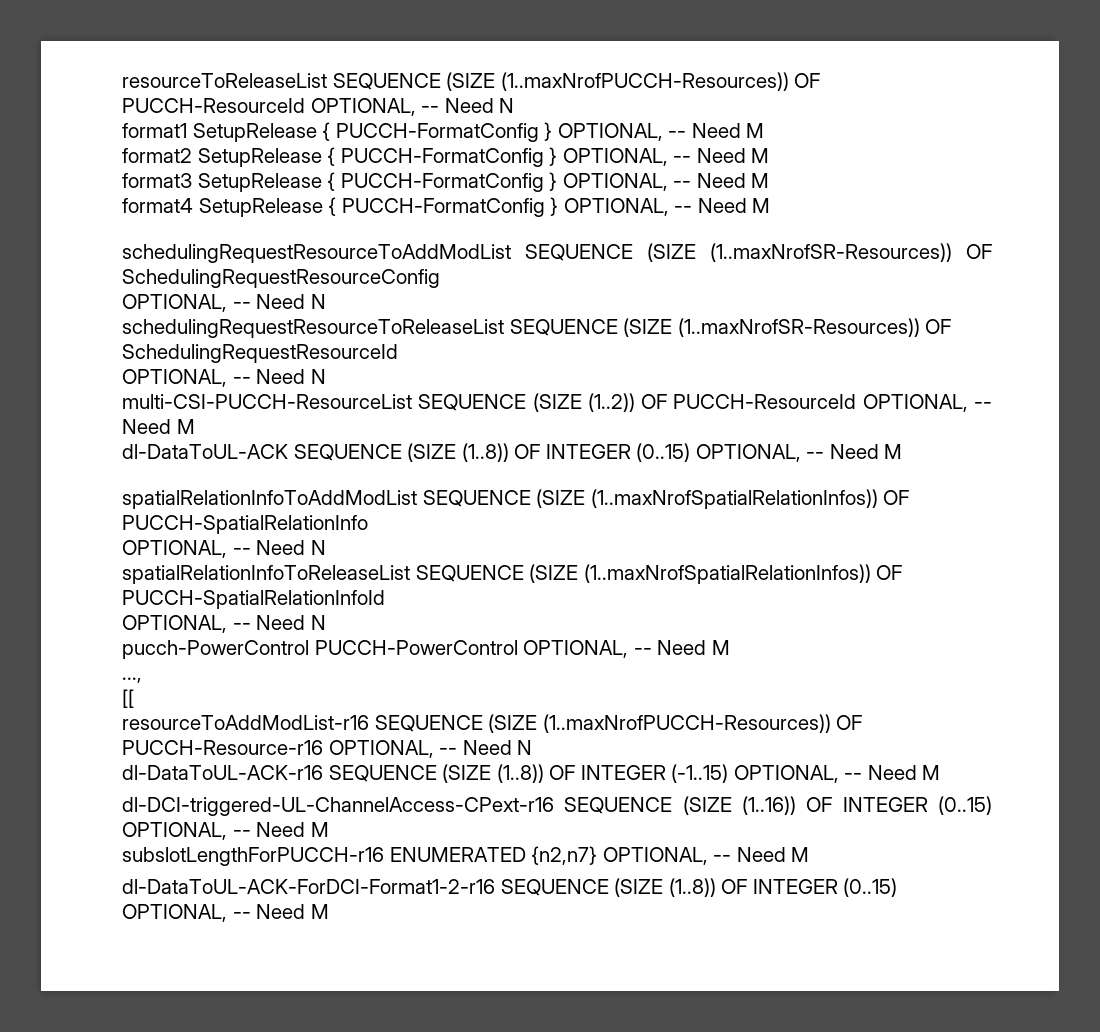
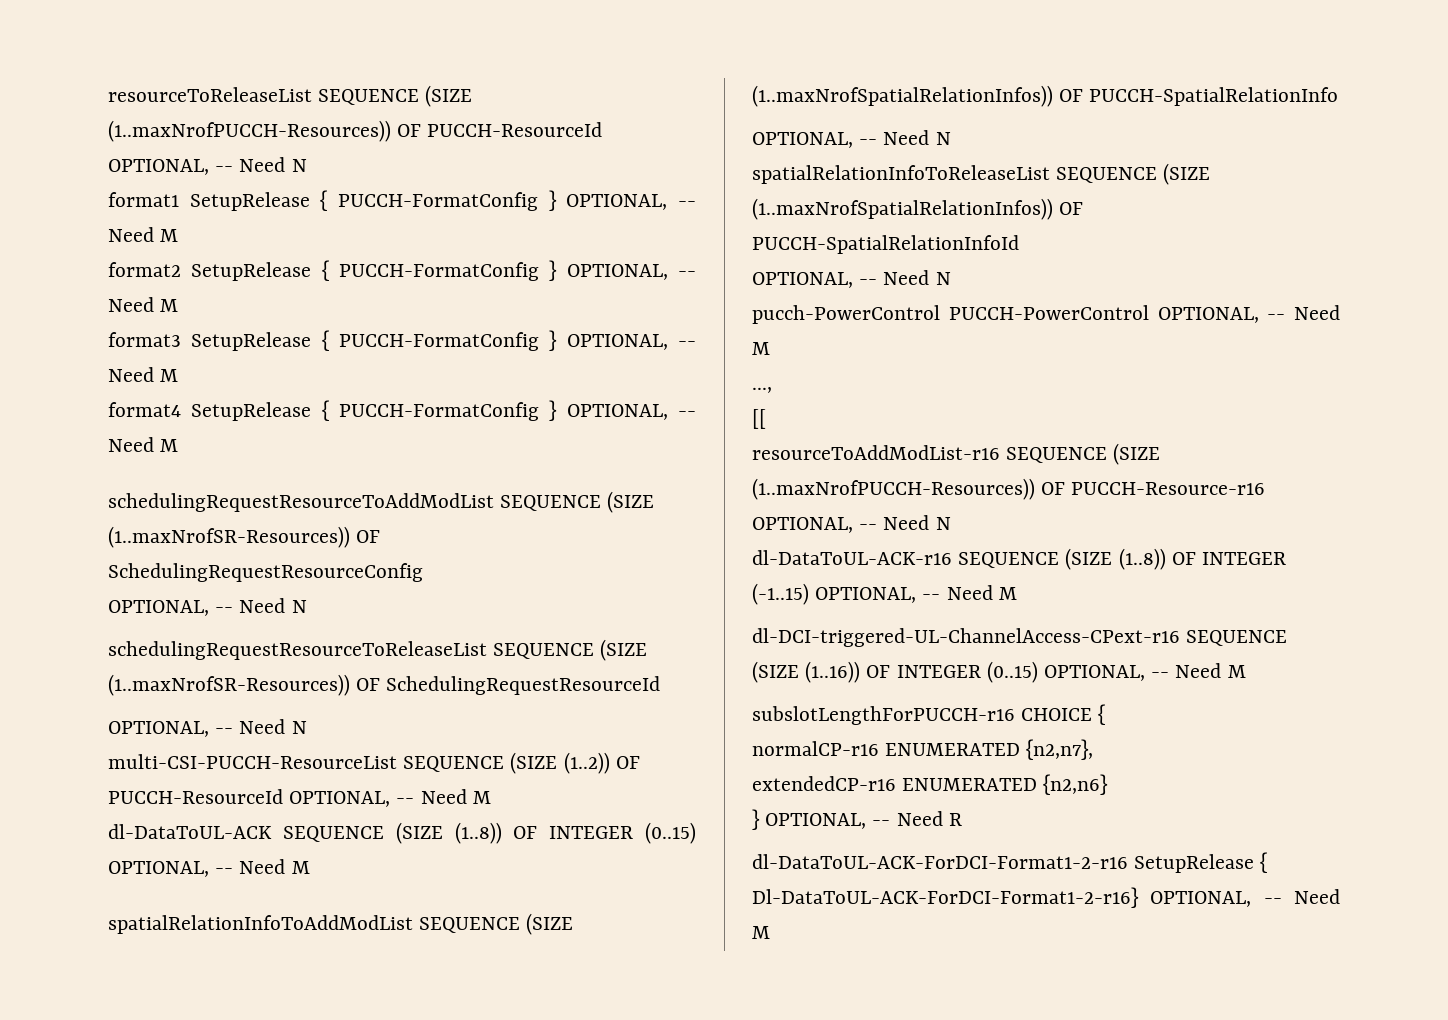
- subslotLengthForPUCCH-r16 ENUMERATED {n2,n7} OPTIONAL, -- Need M
- dl-DataToUL-ACK-ForDCI-Format1-2-r16 SEQUENCE (SIZE (1..8)) OF INTEGER (0..15) OPTIONAL, -- Need M
+ subslotLengthForPUCCH-r16 CHOICE {
+ normalCP-r16 ENUMERATED {n2,n7},
+ extendedCP-r16 ENUMERATED {n2,n6}
+ } OPTIONAL, -- Need R
+ dl-DataToUL-ACK-ForDCI-Format1-2-r16 SetupRelease { Dl-DataToUL-ACK-ForDCI-Format1-2-r16} OPTIONAL, -- Need M

